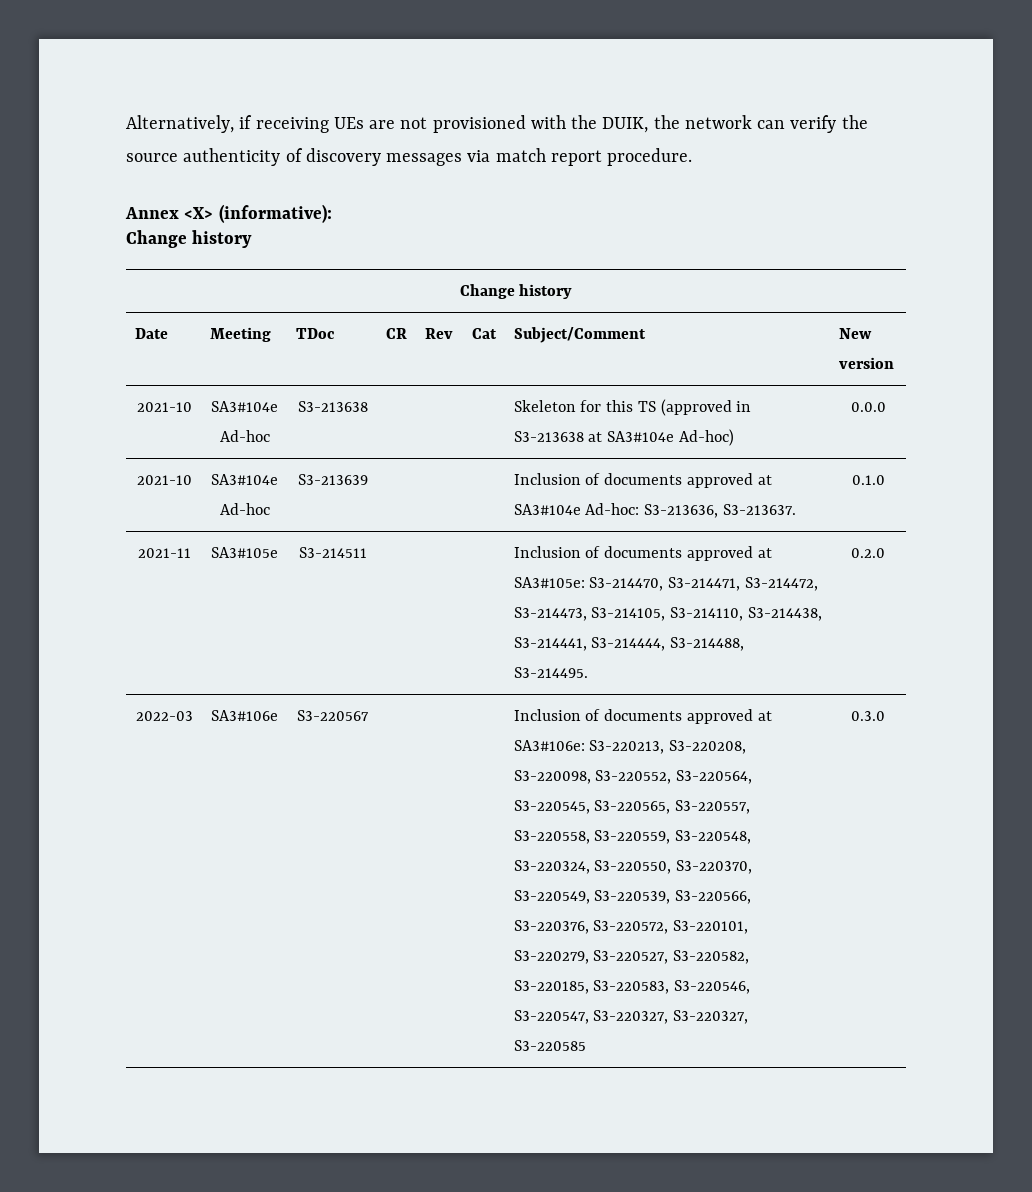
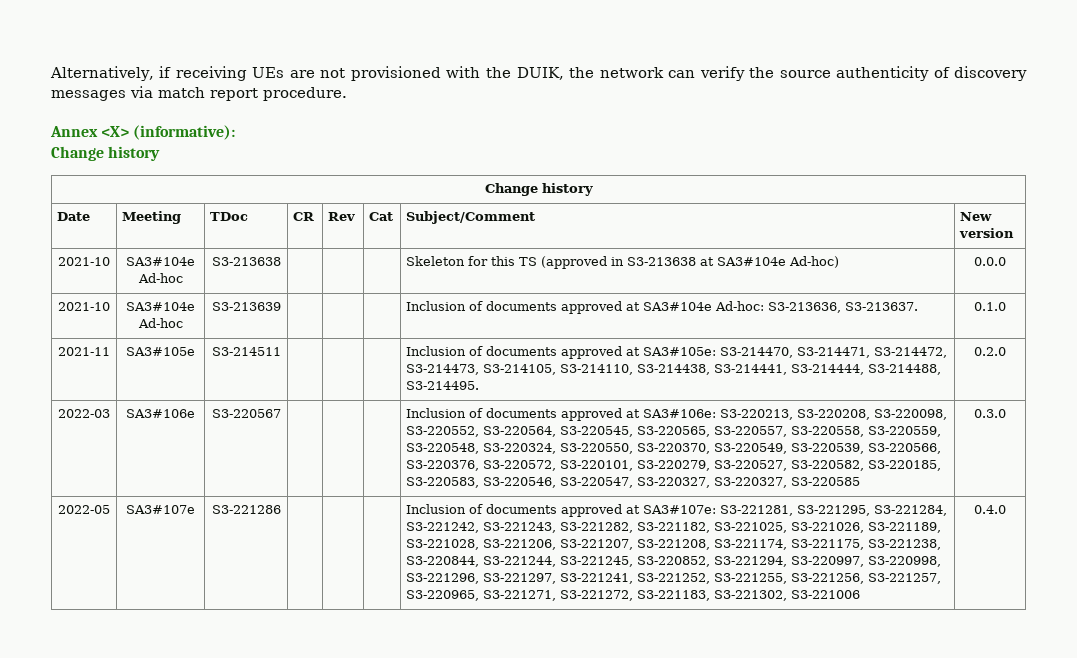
+ 2022-05 | SA3#107e | S3-221286 | | | | Inclusion of documents approved at SA3#107e: S3-221281, S3-221295, S3-221284, S3-221242, S3-221243, S3-221282, S3-221182, S3-221025, S3-221026, S3-221189, S3-221028, S3-221206, S3-221207, S3-221208, S3-221174, S3-221175, S3-221238, S3-220844, S3-221244, S3-221245, S3-220852, S3-221294, S3-220997, S3-220998, S3-221296, S3-221297, S3-221241, S3-221252, S3-221255, S3-221256, S3-221257, S3-220965, S3-221271, S3-221272, S3-221183, S3-221302, S3-221006 | 0.4.0

